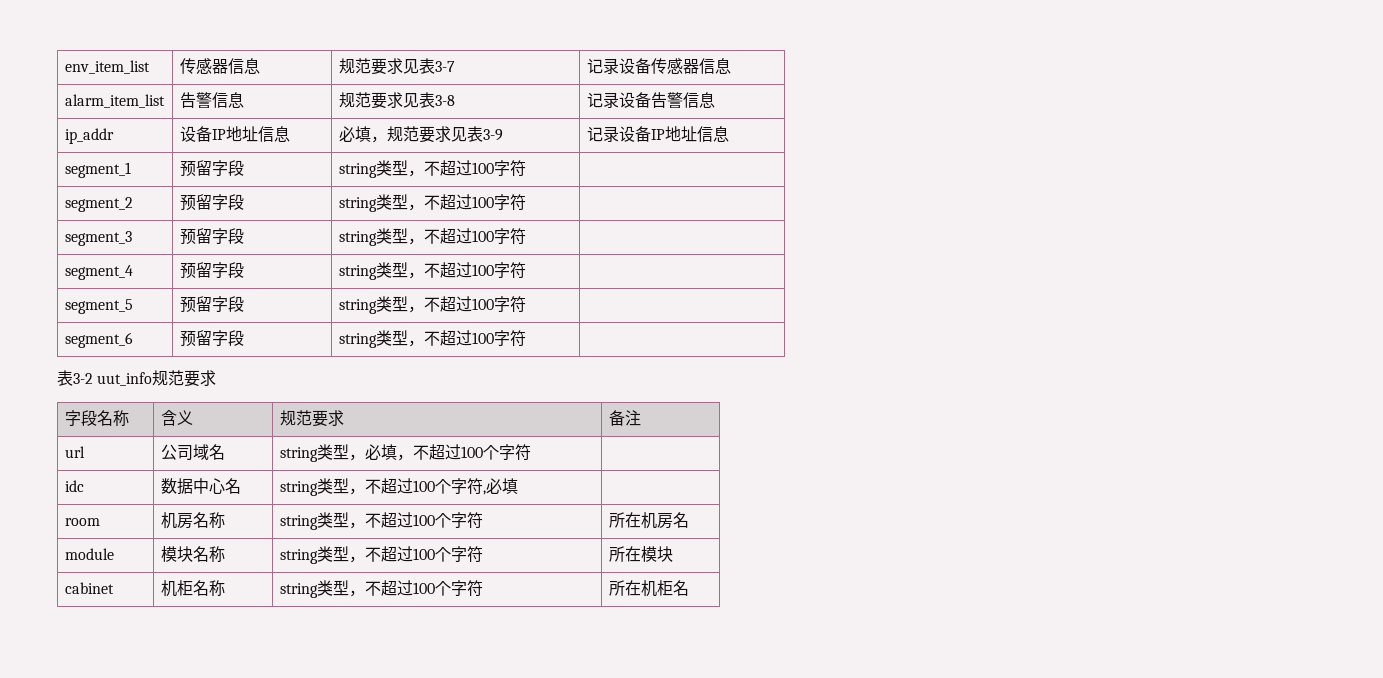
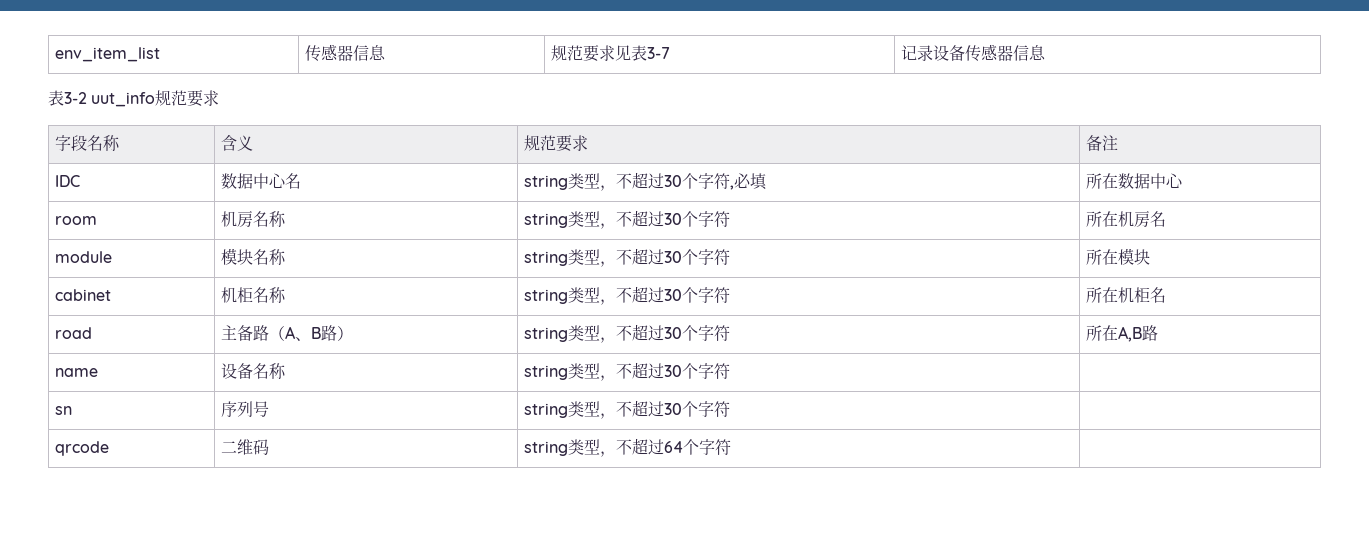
- alarm_item_list | 告警信息 | 规范要求见表3-8 | 记录设备告警信息
- ip_addr | 设备IP地址信息 | 必填，规范要求见表3-9 | 记录设备IP地址信息
- segment_1 | 预留字段 | string类型，不超过100字符 |
- segment_2 | 预留字段 | string类型，不超过100字符 |
- segment_3 | 预留字段 | string类型，不超过100字符 |
- segment_4 | 预留字段 | string类型，不超过100字符 |
- segment_5 | 预留字段 | string类型，不超过100字符 |
- segment_6 | 预留字段 | string类型，不超过100字符 |
- url | 公司域名 | string类型，必填，不超过100个字符 |
- idc | 数据中心名 | string类型，不超过100个字符,必填 |
+ IDC | 数据中心名 | string类型，不超过30个字符,必填 | 所在数据中心
- room | 机房名称 | string类型，不超过100个字符 | 所在机房名
+ room | 机房名称 | string类型，不超过30个字符 | 所在机房名
- module | 模块名称 | string类型，不超过100个字符 | 所在模块
+ module | 模块名称 | string类型，不超过30个字符 | 所在模块
- cabinet | 机柜名称 | string类型，不超过100个字符 | 所在机柜名
+ cabinet | 机柜名称 | string类型，不超过30个字符 | 所在机柜名
+ road | 主备路（A、B路） | string类型，不超过30个字符 | 所在A,B路
+ name | 设备名称 | string类型，不超过30个字符 |
+ sn | 序列号 | string类型，不超过30个字符 |
+ qrcode | 二维码 | string类型，不超过64个字符 |

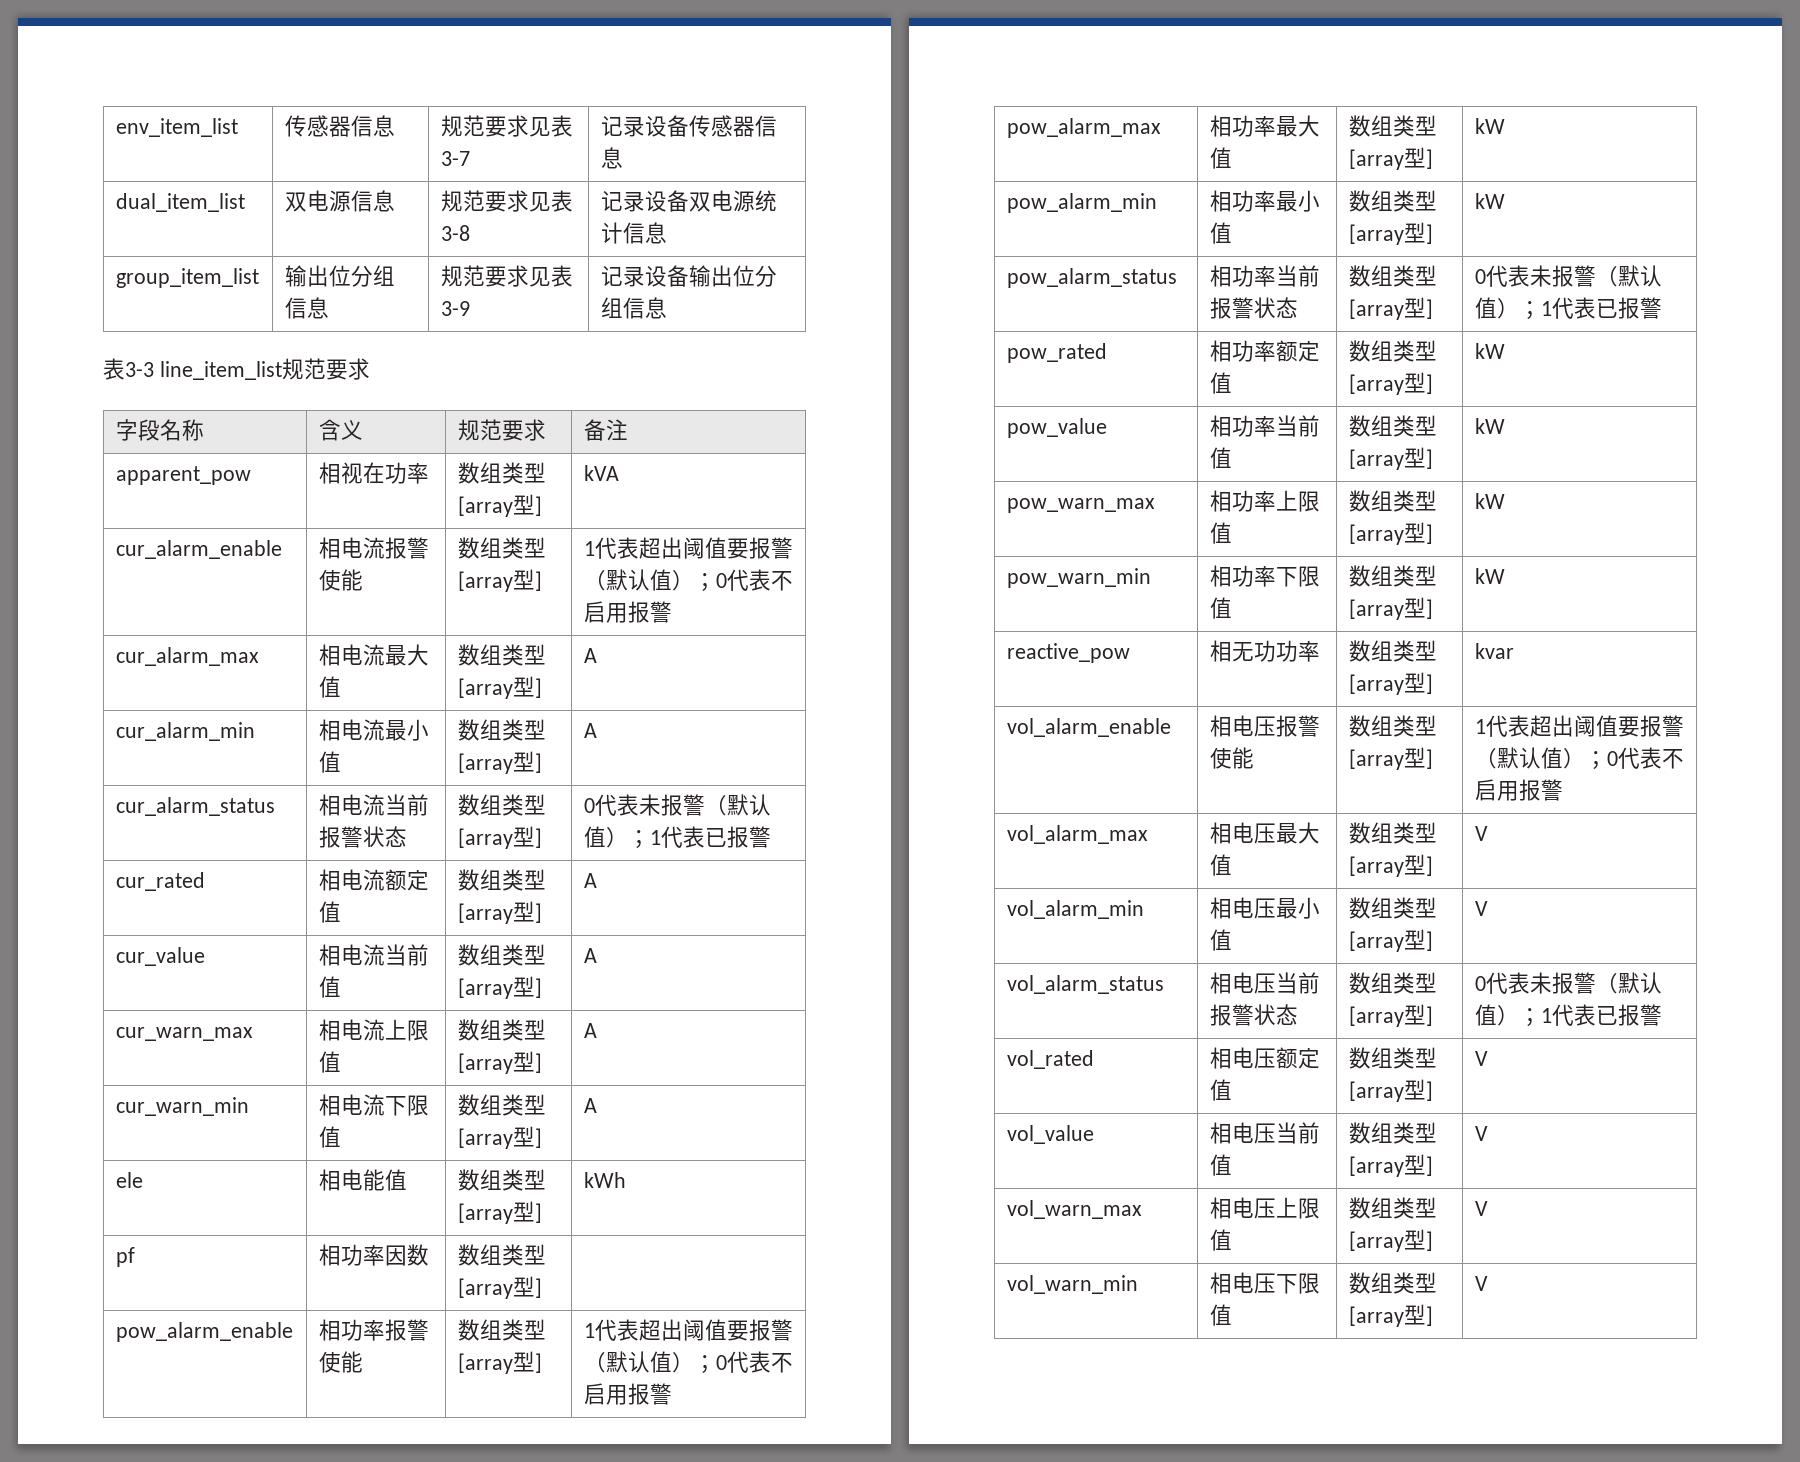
- 表3-2 uut_info规范要求
+ dual_item_list | 双电源信息 | 规范要求见表3-8 | 记录设备双电源统计信息
+ group_item_list | 输出位分组信息 | 规范要求见表3-9 | 记录设备输出位分组信息
+ 表3-3 line_item_list规范要求
- IDC | 数据中心名 | string类型，不超过30个字符,必填 | 所在数据中心
- room | 机房名称 | string类型，不超过30个字符 | 所在机房名
- module | 模块名称 | string类型，不超过30个字符 | 所在模块
- cabinet | 机柜名称 | string类型，不超过30个字符 | 所在机柜名
- road | 主备路（A、B路） | string类型，不超过30个字符 | 所在A,B路
- name | 设备名称 | string类型，不超过30个字符 |
- sn | 序列号 | string类型，不超过30个字符 |
- qrcode | 二维码 | string类型，不超过64个字符 |
+ apparent_pow | 相视在功率 | 数组类型[array型] | kVA
+ cur_alarm_enable | 相电流报警使能 | 数组类型[array型] | 1代表超出阈值要报警（默认值）；0代表不启用报警
+ cur_alarm_max | 相电流最大值 | 数组类型[array型] | A
+ cur_alarm_min | 相电流最小值 | 数组类型[array型] | A
+ cur_alarm_status | 相电流当前报警状态 | 数组类型[array型] | 0代表未报警（默认值）；1代表已报警
+ cur_rated | 相电流额定值 | 数组类型[array型] | A
+ cur_value | 相电流当前值 | 数组类型[array型] | A
+ cur_warn_max | 相电流上限值 | 数组类型[array型] | A
+ cur_warn_min | 相电流下限值 | 数组类型[array型] | A
+ ele | 相电能值 | 数组类型[array型] | kWh
+ pf | 相功率因数 | 数组类型[array型] |
+ pow_alarm_enable | 相功率报警使能 | 数组类型[array型] | 1代表超出阈值要报警（默认值）；0代表不启用报警
+ pow_alarm_max | 相功率最大值 | 数组类型[array型] | kW
+ pow_alarm_min | 相功率最小值 | 数组类型[array型] | kW
+ pow_alarm_status | 相功率当前报警状态 | 数组类型[array型] | 0代表未报警（默认值）；1代表已报警
+ pow_rated | 相功率额定值 | 数组类型[array型] | kW
+ pow_value | 相功率当前值 | 数组类型[array型] | kW
+ pow_warn_max | 相功率上限值 | 数组类型[array型] | kW
+ pow_warn_min | 相功率下限值 | 数组类型[array型] | kW
+ reactive_pow | 相无功功率 | 数组类型[array型] | kvar
+ vol_alarm_enable | 相电压报警使能 | 数组类型[array型] | 1代表超出阈值要报警（默认值）；0代表不启用报警
+ vol_alarm_max | 相电压最大值 | 数组类型[array型] | V
+ vol_alarm_min | 相电压最小值 | 数组类型[array型] | V
+ vol_alarm_status | 相电压当前报警状态 | 数组类型[array型] | 0代表未报警（默认值）；1代表已报警
+ vol_rated | 相电压额定值 | 数组类型[array型] | V
+ vol_value | 相电压当前值 | 数组类型[array型] | V
+ vol_warn_max | 相电压上限值 | 数组类型[array型] | V
+ vol_warn_min | 相电压下限值 | 数组类型[array型] | V

